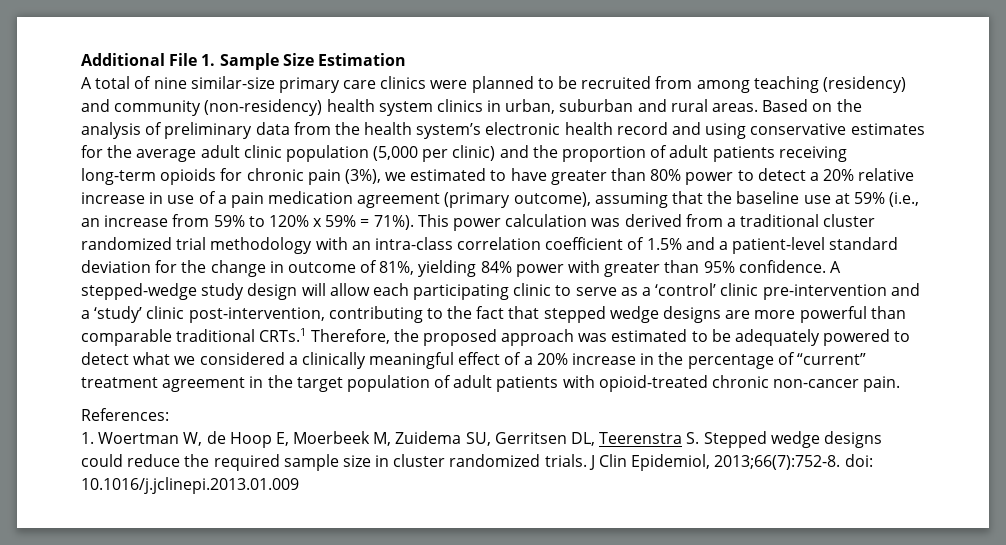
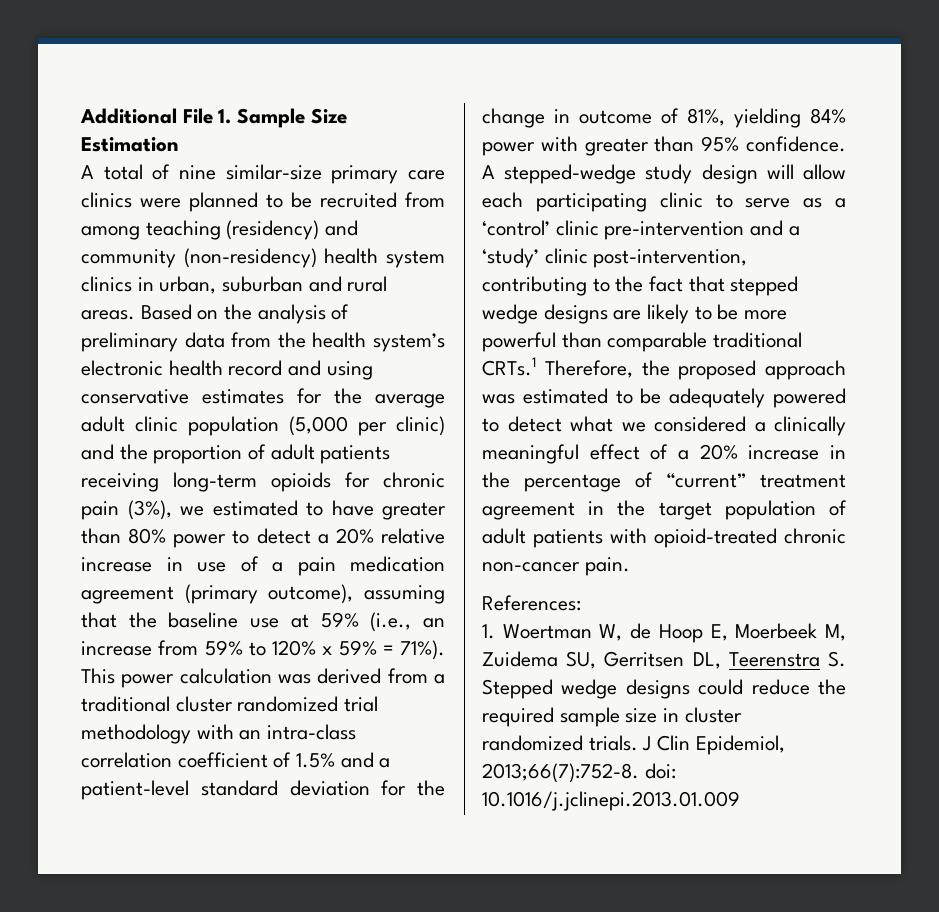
- A stepped-wedge study design will allow each participating clinic to serve as a ‘control’ clinic pre-intervention and a ‘study’ clinic post-intervention, contributing to the fact that stepped wedge designs are more powerful than comparable traditional CRTs.1 Therefore, the proposed approach was estimated to be adequately powered to detect what we considered a clinically meaningful effect of a 20% increase in the percentage of “current” treatment agreement in the target population of adult patients with opioid-treated chronic non-cancer pain.
+ A stepped-wedge study design will allow each participating clinic to serve as a ‘control’ clinic pre-intervention and a ‘study’ clinic post-intervention, contributing to the fact that stepped wedge designs are likely to be more powerful than comparable traditional CRTs.1 Therefore, the proposed approach was estimated to be adequately powered to detect what we considered a clinically meaningful effect of a 20% increase in the percentage of “current” treatment agreement in the target population of adult patients with opioid-treated chronic non-cancer pain.

